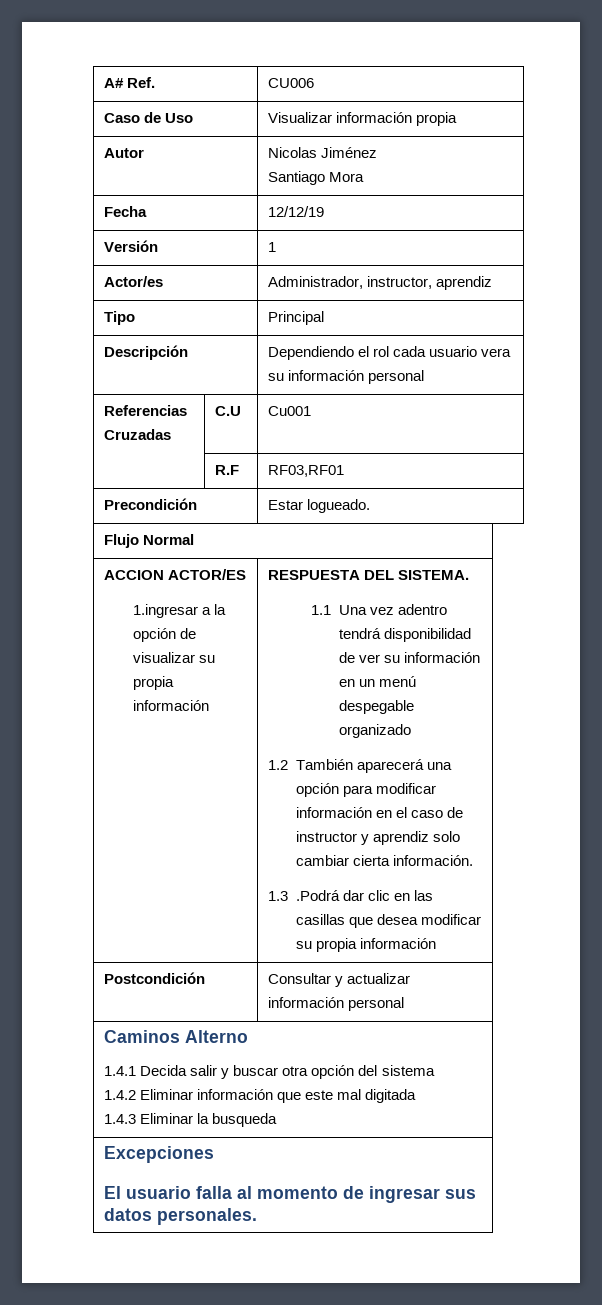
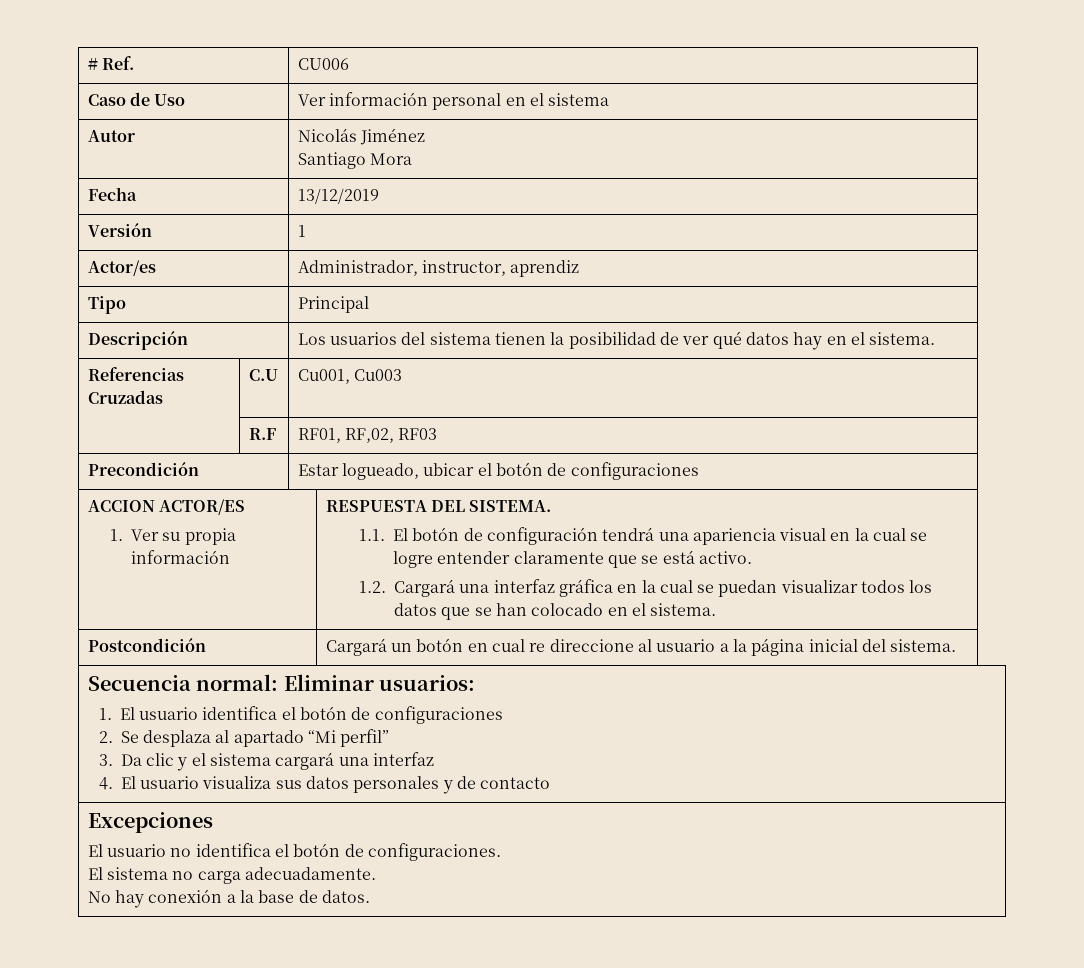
- A# Ref. | CU006
+ # Ref. | CU006
- Caso de Uso | Visualizar información propia
+ Caso de Uso | Ver información personal en el sistema
- Autor | Nicolas Jiménez
+ Autor | Nicolás Jiménez
- Fecha | 12/12/19
+ Fecha | 13/12/2019
- Descripción | Dependiendo el rol cada usuario vera su información personal
+ Descripción | Los usuarios del sistema tienen la posibilidad de ver qué datos hay en el sistema.
- Referencias Cruzadas | C.U | Cu001
+ Referencias Cruzadas | C.U | Cu001, Cu003
- | R.F | RF03,RF01
+ | R.F | RF01, RF,02, RF03
- Precondición | Estar logueado.
- Flujo Normal
+ Precondición | Estar logueado, ubicar el botón de configuraciones
  ACCION ACTOR/ES
- 1.ingresar a la opción de visualizar su propia información
+ 1. Ver su propia información
- 1.1 Una vez adentro tendrá disponibilidad de ver su información en un menú despegable organizado
- 1.2 También aparecerá una opción para modificar información en el caso de instructor y aprendiz solo cambiar cierta información.
- 1.3 .Podrá dar clic en las casillas que desea modificar su propia información
- Postcondición | Consultar y actualizar información personal
- Caminos Alterno
- 1.4.1 Decida salir y buscar otra opción del sistema
- 1.4.2 Eliminar información que este mal digitada
- 1.4.3 Eliminar la busqueda
+ 1.1. El botón de configuración tendrá una apariencia visual en la cual se logre entender claramente que se está activo.
+ 1.2. Cargará una interfaz gráfica en la cual se puedan visualizar todos los datos que se han colocado en el sistema.
+ Postcondición | Cargará un botón en cual re direccione al usuario a la página inicial del sistema.
+ Secuencia normal: Eliminar usuarios:
+ 1. El usuario identifica el botón de configuraciones
+ 2. Se desplaza al apartado “Mi perfil”
+ 3. Da clic y el sistema cargará una interfaz
+ 4. El usuario visualiza sus datos personales y de contacto
  Excepciones
- El usuario falla al momento de ingresar sus datos personales.
+ El usuario no identifica el botón de configuraciones.
+ El sistema no carga adecuadamente.
+ No hay conexión a la base de datos.

